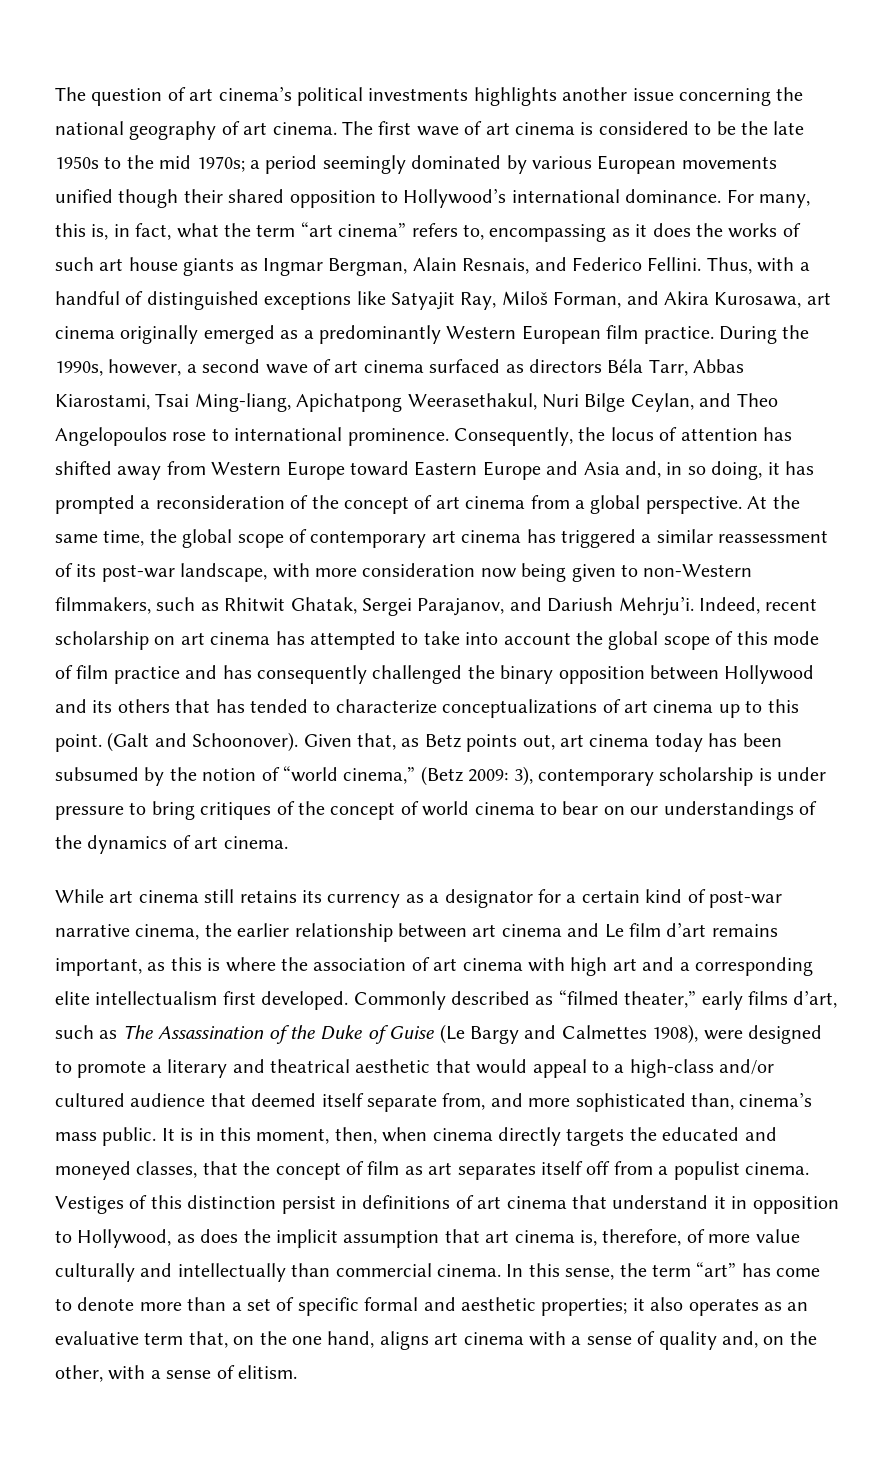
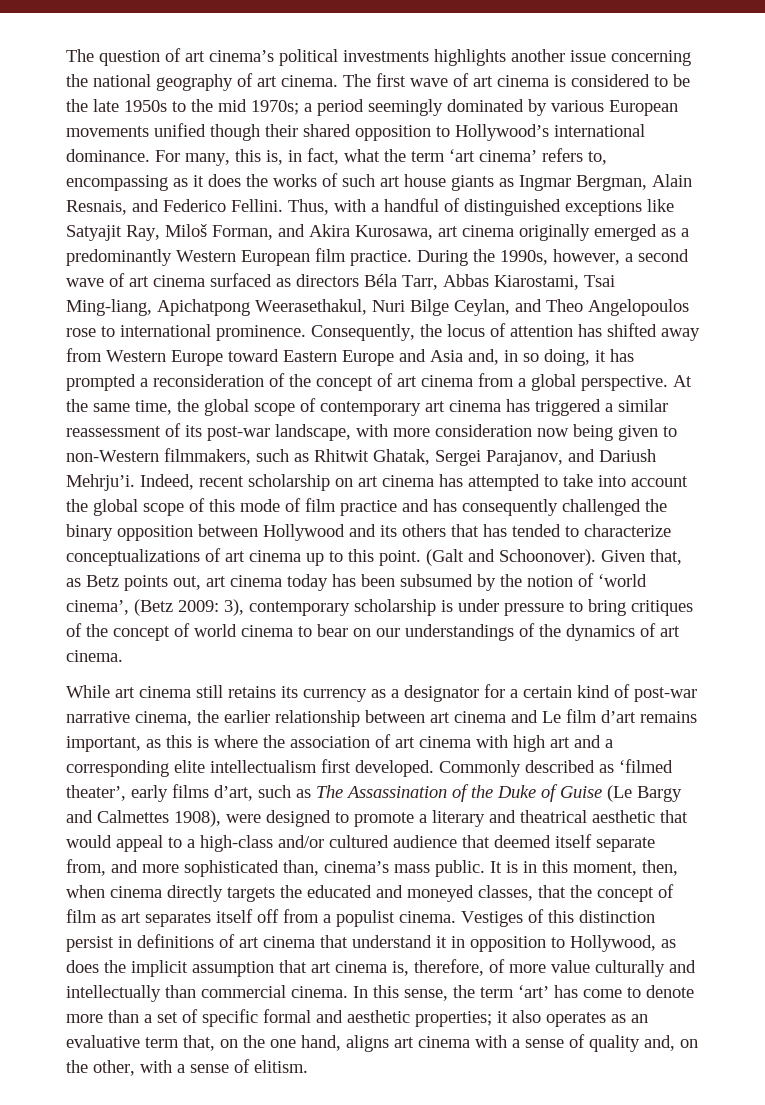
- For many, this is, in fact, what the term “art cinema” refers to, encompassing as it does the works of such art house giants as Ingmar Bergman, Alain Resnais, and Federico Fellini.
+ For many, this is, in fact, what the term ‘art cinema’ refers to, encompassing as it does the works of such art house giants as Ingmar Bergman, Alain Resnais, and Federico Fellini.
- Given that, as Betz points out, art cinema today has been subsumed by the notion of “world cinema,” (Betz 2009: 3), contemporary scholarship is under pressure to bring critiques of the concept of world cinema to bear on our understandings of the dynamics of art cinema.
+ Given that, as Betz points out, art cinema today has been subsumed by the notion of ‘world cinema’, (Betz 2009: 3), contemporary scholarship is under pressure to bring critiques of the concept of world cinema to bear on our understandings of the dynamics of art cinema.
- Commonly described as “filmed theater,” early films d’art, such as The Assassination of the Duke of Guise (Le Bargy and Calmettes 1908), were designed to promote a literary and theatrical aesthetic that would appeal to a high-class and/or cultured audience that deemed itself separate from, and more sophisticated than, cinema’s mass public.
+ Commonly described as ‘filmed theater’, early films d’art, such as The Assassination of the Duke of Guise (Le Bargy and Calmettes 1908), were designed to promote a literary and theatrical aesthetic that would appeal to a high-class and/or cultured audience that deemed itself separate from, and more sophisticated than, cinema’s mass public.
- In this sense, the term “art” has come to denote more than a set of specific formal and aesthetic properties; it also operates as an evaluative term that, on the one hand, aligns art cinema with a sense of quality and, on the other, with a sense of elitism.
+ In this sense, the term ‘art’ has come to denote more than a set of specific formal and aesthetic properties; it also operates as an evaluative term that, on the one hand, aligns art cinema with a sense of quality and, on the other, with a sense of elitism.

